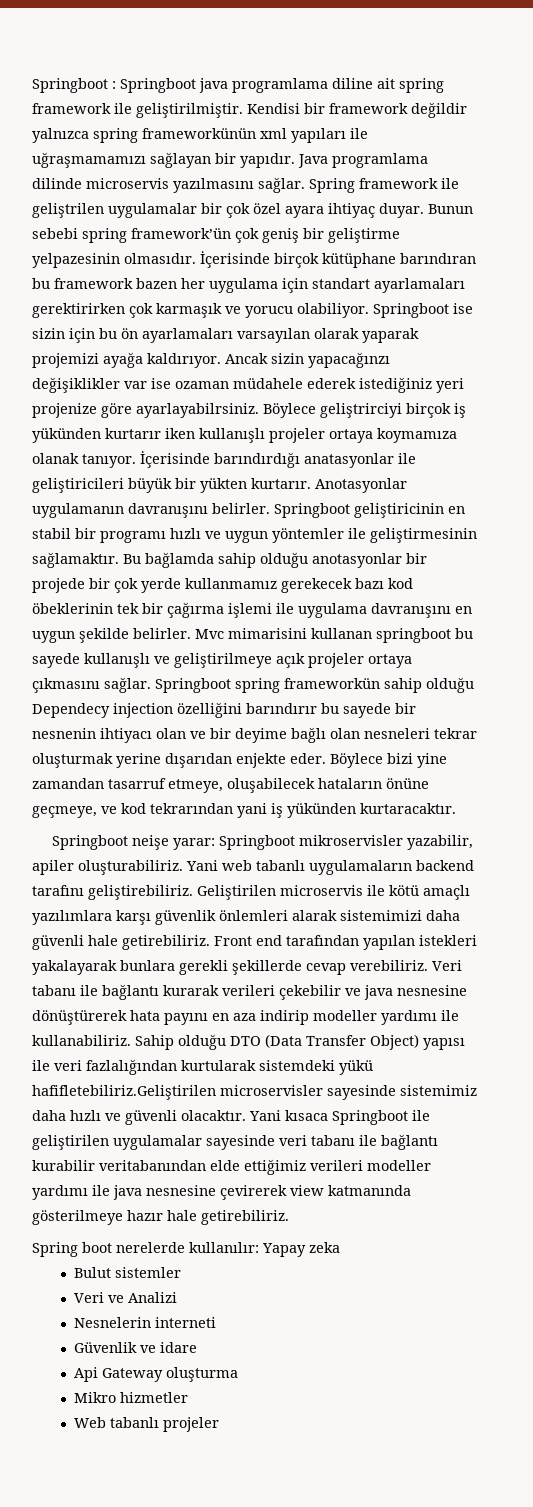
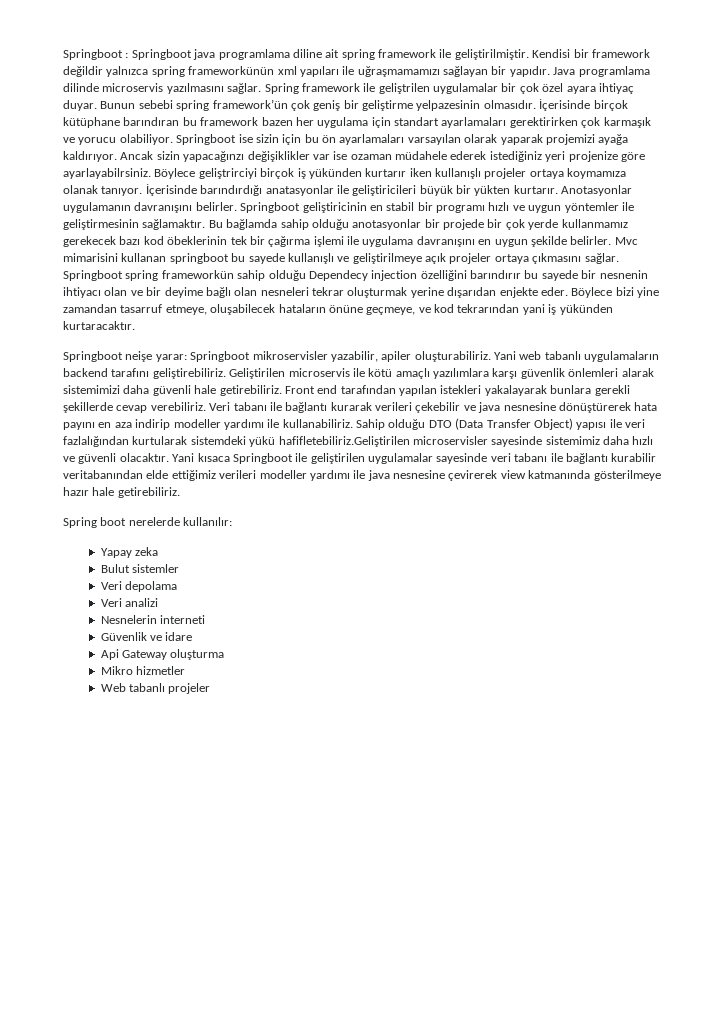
- Spring boot nerelerde kullanılır: Yapay zeka
+ Spring boot nerelerde kullanılır:
+ Yapay zeka
- Veri ve Analizi
+ Veri depolama
+ Veri analizi

